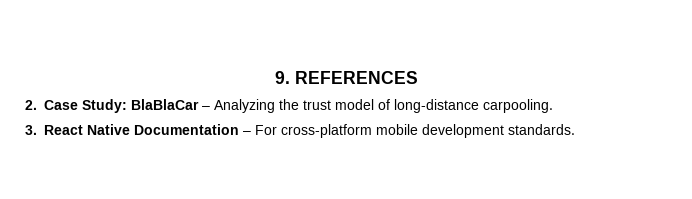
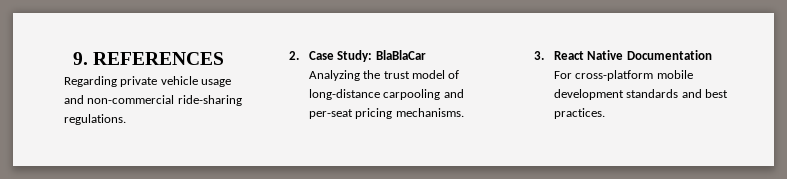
+ Regarding private vehicle usage and non-commercial ride-sharing regulations.
- 2. Case Study: BlaBlaCar – Analyzing the trust model of long-distance carpooling.
+ 2. Case Study: BlaBlaCar
+ Analyzing the trust model of long-distance carpooling and per-seat pricing mechanisms.
- 3. React Native Documentation – For cross-platform mobile development standards.
+ 3. React Native Documentation
+ For cross-platform mobile development standards and best practices.

